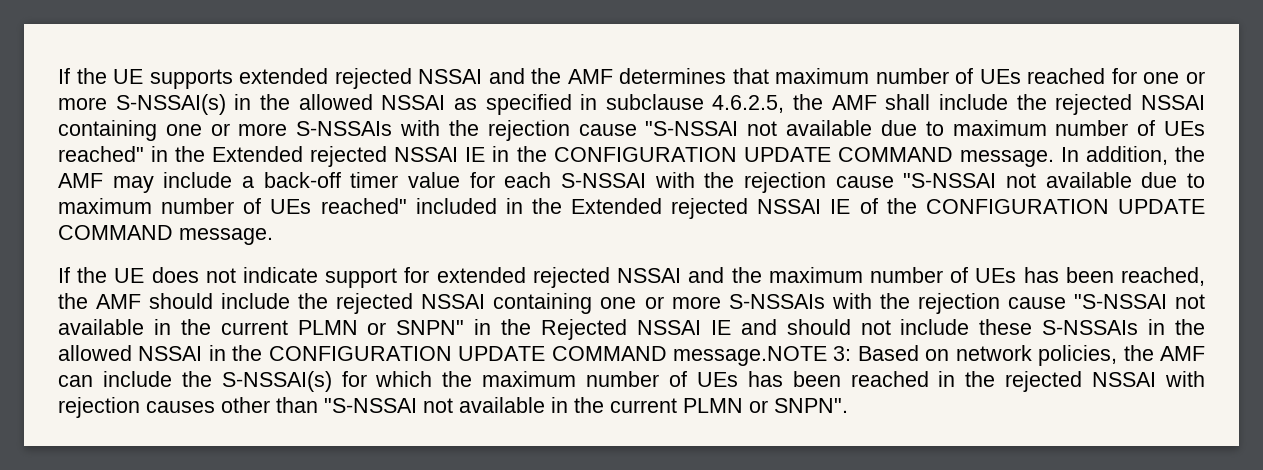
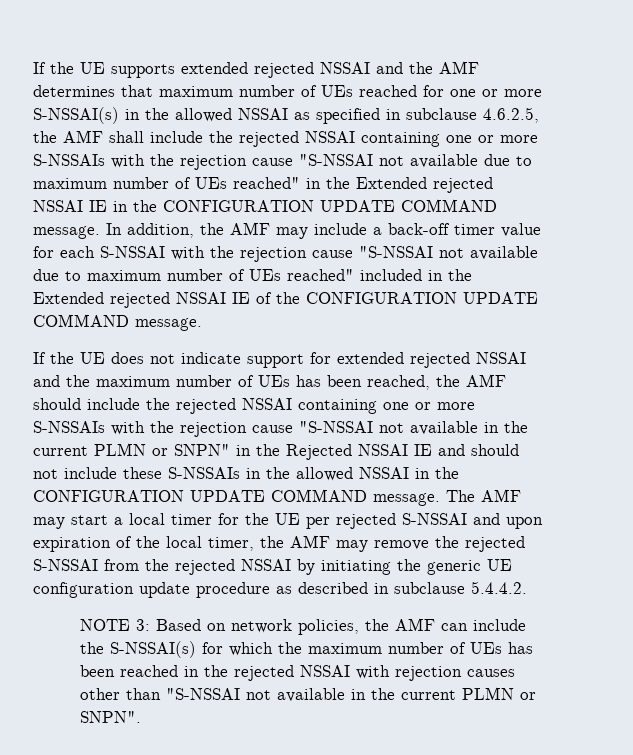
- If the UE does not indicate support for extended rejected NSSAI and the maximum number of UEs has been reached, the AMF should include the rejected NSSAI containing one or more S-NSSAIs with the rejection cause "S-NSSAI not available in the current PLMN or SNPN" in the Rejected NSSAI IE and should not include these S-NSSAIs in the allowed NSSAI in the CONFIGURATION UPDATE COMMAND message.NOTE 3:
+ If the UE does not indicate support for extended rejected NSSAI and the maximum number of UEs has been reached, the AMF should include the rejected NSSAI containing one or more S-NSSAIs with the rejection cause "S-NSSAI not available in the current PLMN or SNPN" in the Rejected NSSAI IE and should not include these S-NSSAIs in the allowed NSSAI in the CONFIGURATION UPDATE COMMAND message. The AMF may start a local timer for the UE per rejected S-NSSAI and upon expiration of the local timer, the AMF may remove the rejected S-NSSAI from the rejected NSSAI by initiating the generic UE configuration update procedure as described in subclause 5.4.4.2.
+ NOTE 3:

